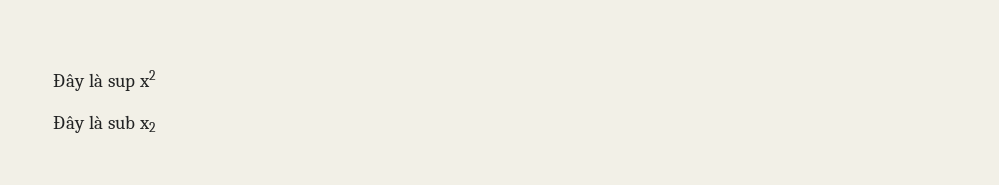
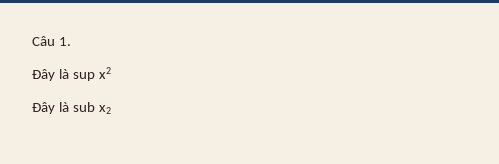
+ Câu 1.

